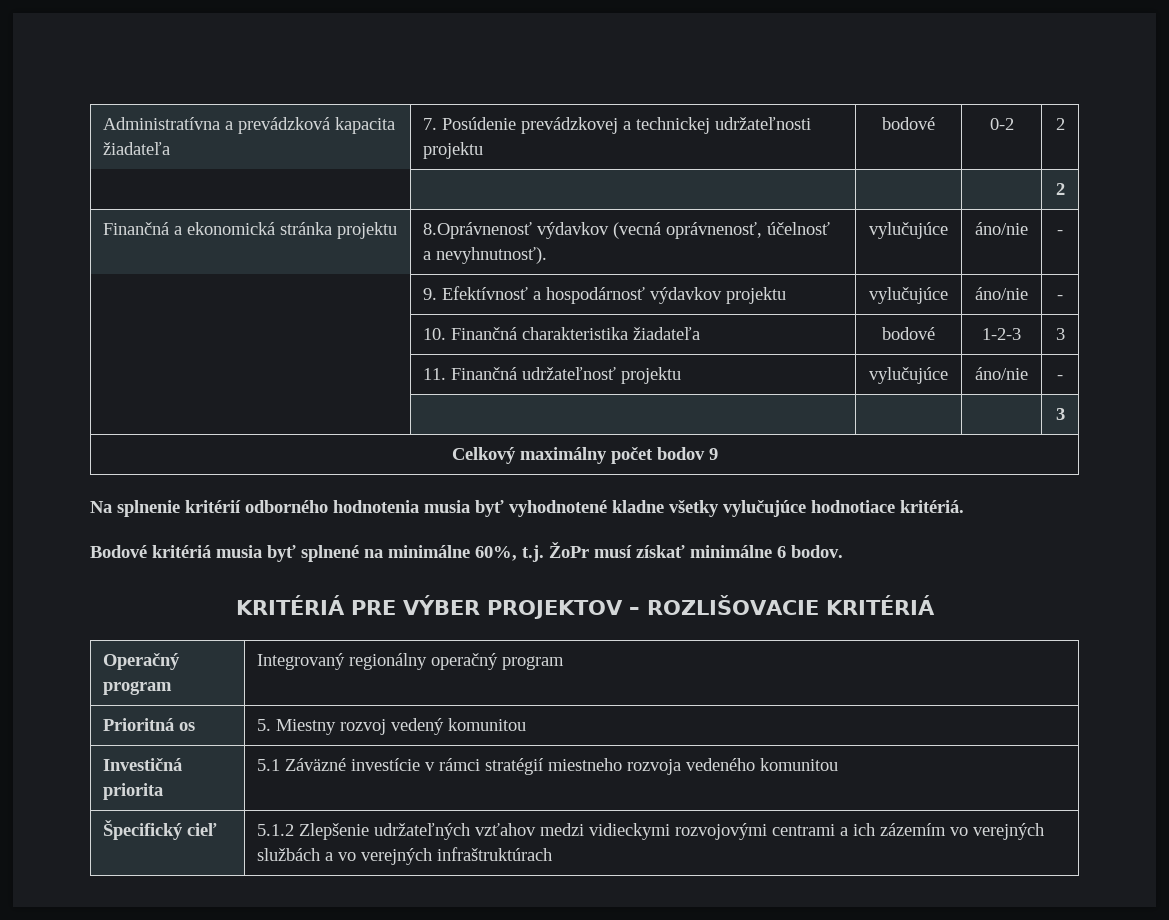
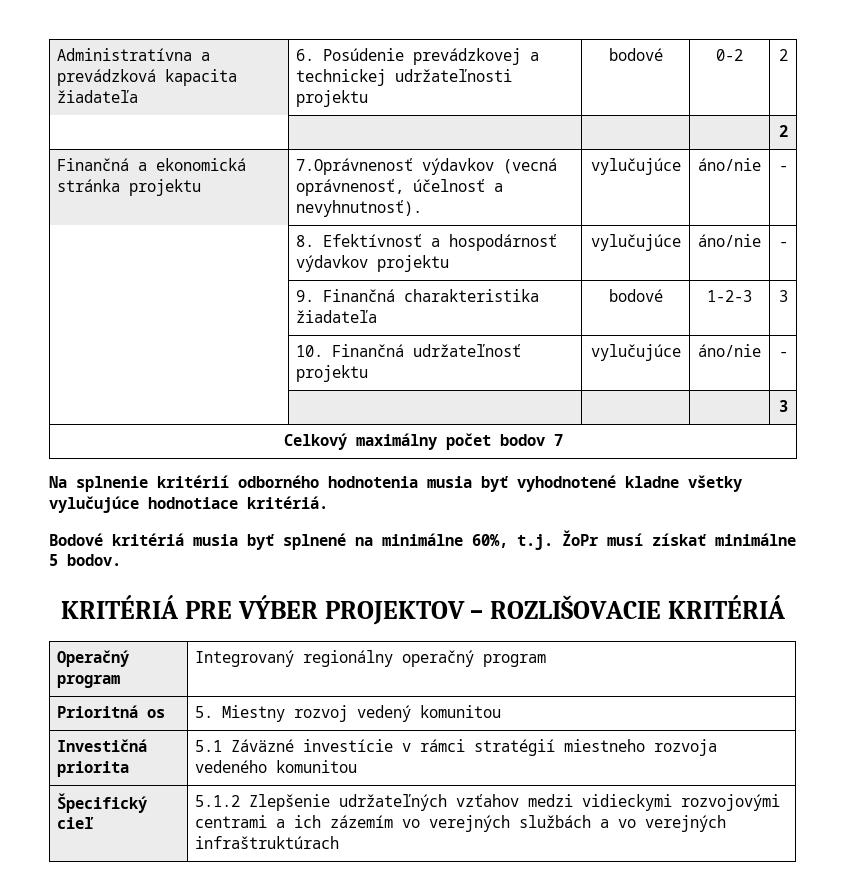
- Administratívna a prevádzková kapacita žiadateľa | 7. Posúdenie prevádzkovej a technickej udržateľnosti projektu | bodové | 0-2 | 2
+ Administratívna a prevádzková kapacita žiadateľa | 6. Posúdenie prevádzkovej a technickej udržateľnosti projektu | bodové | 0-2 | 2
- Finančná a ekonomická stránka projektu | 8.Oprávnenosť výdavkov (vecná oprávnenosť, účelnosť a nevyhnutnosť). | vylučujúce | áno/nie | -
+ Finančná a ekonomická stránka projektu | 7.Oprávnenosť výdavkov (vecná oprávnenosť, účelnosť a nevyhnutnosť). | vylučujúce | áno/nie | -
- | 9. Efektívnosť a hospodárnosť výdavkov projektu | vylučujúce | áno/nie | -
+ | 8. Efektívnosť a hospodárnosť výdavkov projektu | vylučujúce | áno/nie | -
- | 10. Finančná charakteristika žiadateľa | bodové | 1-2-3 | 3
+ | 9. Finančná charakteristika žiadateľa | bodové | 1-2-3 | 3
- | 11. Finančná udržateľnosť projektu | vylučujúce | áno/nie | -
+ | 10. Finančná udržateľnosť projektu | vylučujúce | áno/nie | -
- Celkový maximálny počet bodov 9
+ Celkový maximálny počet bodov 7
- Bodové kritériá musia byť splnené na minimálne 60%, t.j. ŽoPr musí získať minimálne 6 bodov.
+ Bodové kritériá musia byť splnené na minimálne 60%, t.j. ŽoPr musí získať minimálne 5 bodov.

